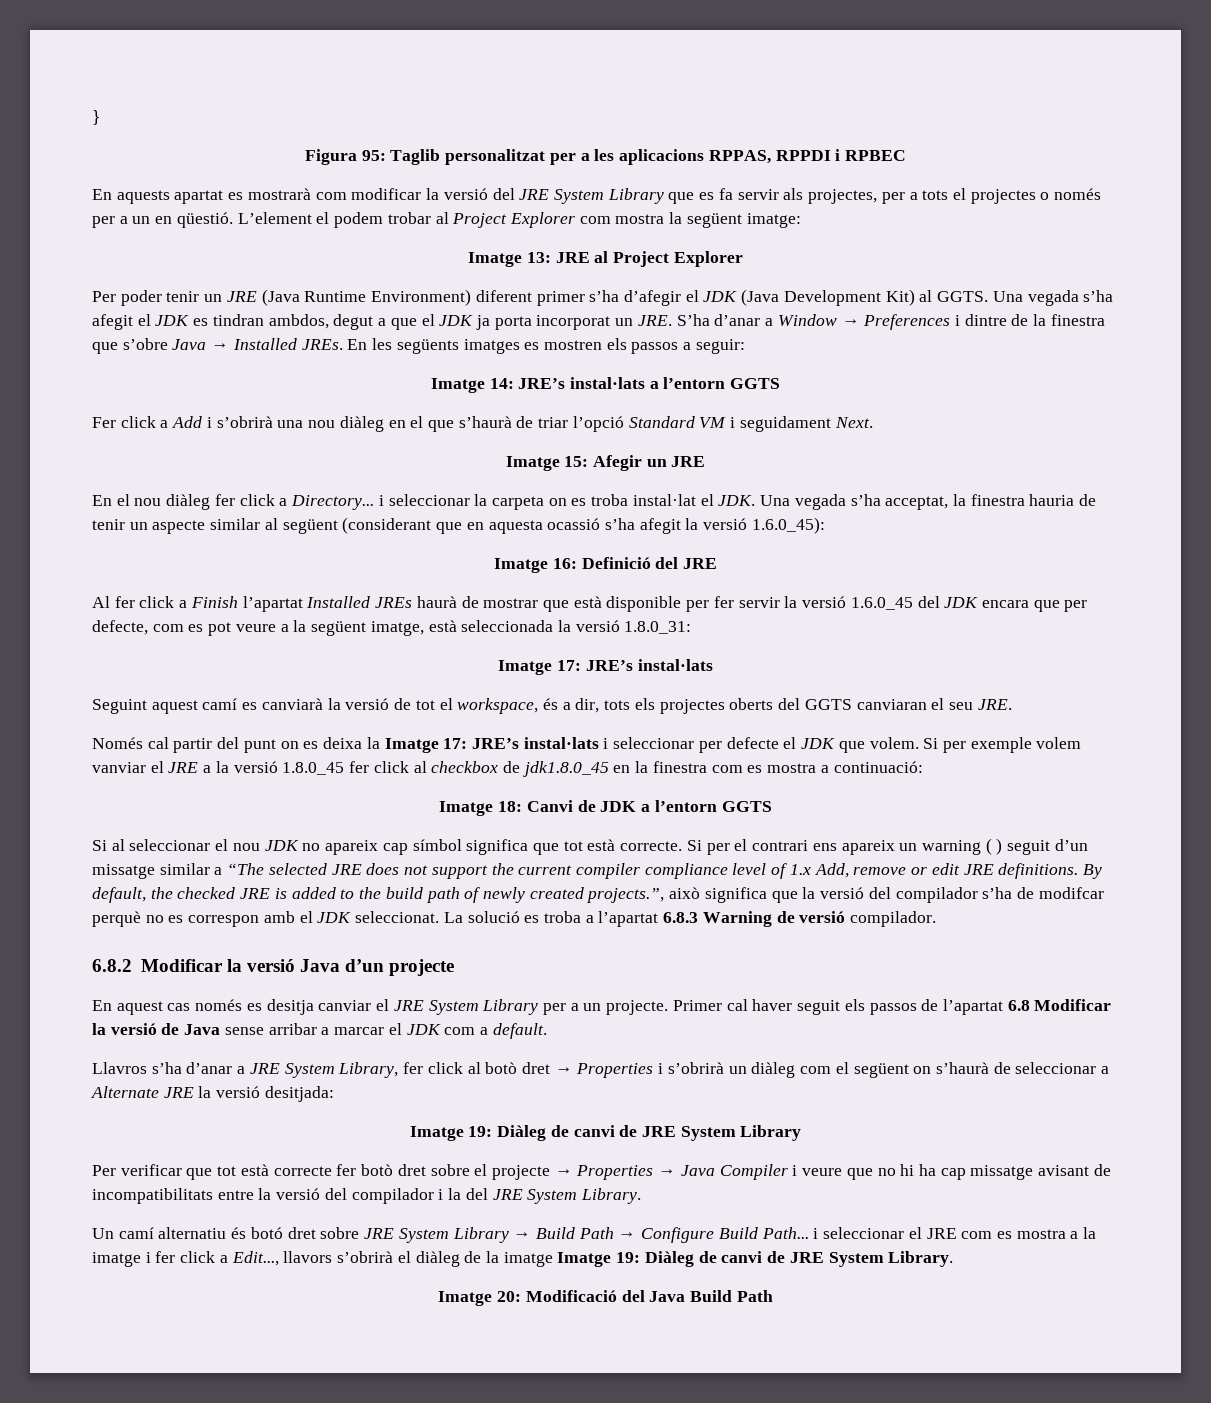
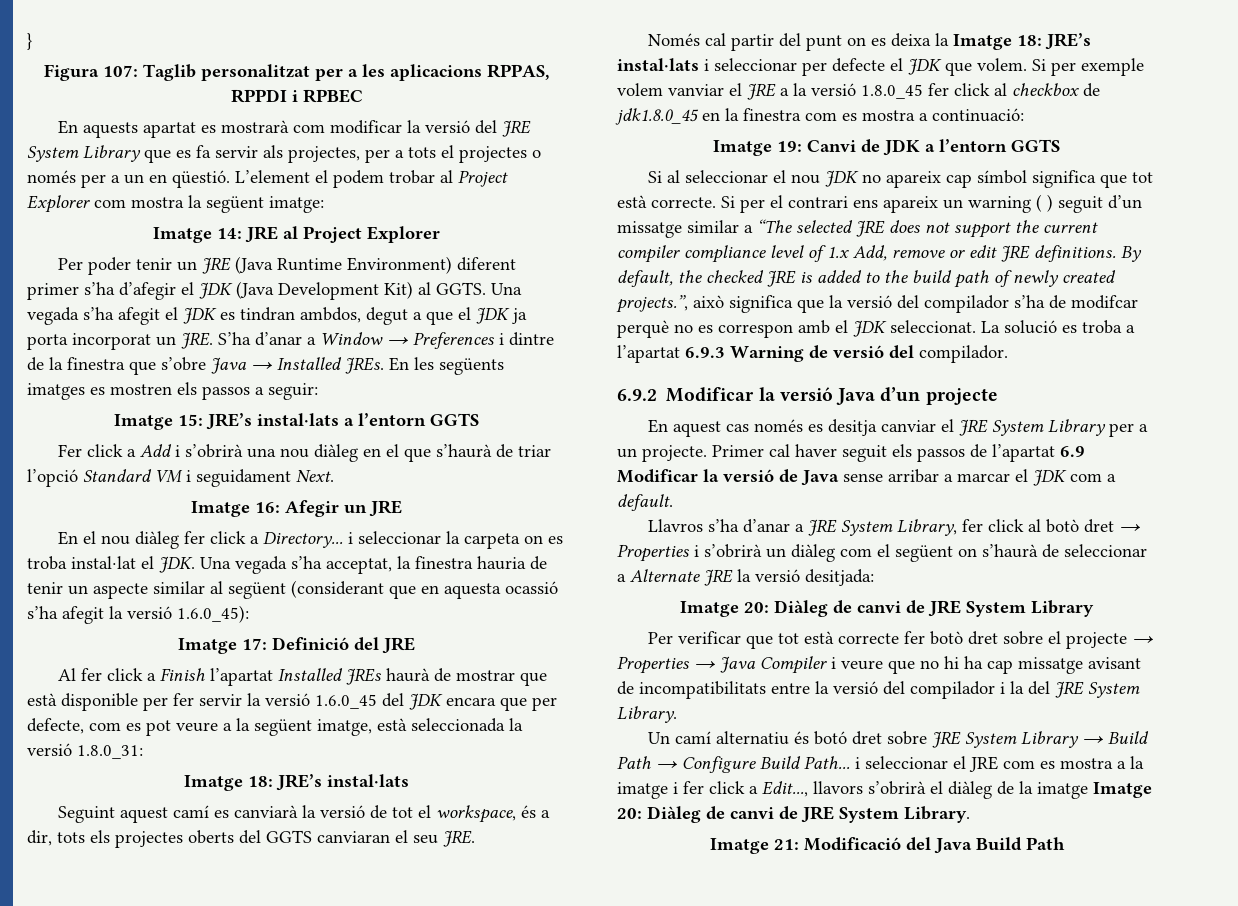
- Figura 95: Taglib personalitzat per a les aplicacions RPPAS, RPPDI i RPBEC
+ Figura 107: Taglib personalitzat per a les aplicacions RPPAS, RPPDI i RPBEC
- Imatge 13: JRE al Project Explorer
+ Imatge 14: JRE al Project Explorer
- Imatge 14: JRE’s instal·lats a l’entorn GGTS
+ Imatge 15: JRE’s instal·lats a l’entorn GGTS
- Imatge 15: Afegir un JRE
+ Imatge 16: Afegir un JRE
- Imatge 16: Definició del JRE
+ Imatge 17: Definició del JRE
  Al fer click a Finish l’apartat Installed JREs haurà de mostrar que està disponible per fer servir la versió 1.6.0_45 del JDK encara que per defecte, com es pot veure a la següent imatge, està seleccionada la versió 1.8.0_31:
- Imatge 17: JRE’s instal·lats
+ Imatge 18: JRE’s instal·lats
- Només cal partir del punt on es deixa la Imatge 17: JRE’s instal·lats i seleccionar per defecte el JDK que volem.
+ Només cal partir del punt on es deixa la Imatge 18: JRE’s instal·lats i seleccionar per defecte el JDK que volem.
- Imatge 18: Canvi de JDK a l’entorn GGTS
+ Imatge 19: Canvi de JDK a l’entorn GGTS
- La solució es troba a l’apartat 6.8.3 Warning de versió compilador.
+ La solució es troba a l’apartat 6.9.3 Warning de versió del compilador.
- 6.8.2 Modificar la versió Java d’un projecte
+ 6.9.2 Modificar la versió Java d’un projecte
- Primer cal haver seguit els passos de l’apartat 6.8 Modificar la versió de Java sense arribar a marcar el JDK com a default.
+ Primer cal haver seguit els passos de l’apartat 6.9 Modificar la versió de Java sense arribar a marcar el JDK com a default.
- Imatge 19: Diàleg de canvi de JRE System Library
+ Imatge 20: Diàleg de canvi de JRE System Library
- Un camí alternatiu és botó dret sobre JRE System Library → Build Path → Configure Build Path... i seleccionar el JRE com es mostra a la imatge i fer click a Edit..., llavors s’obrirà el diàleg de la imatge Imatge 19: Diàleg de canvi de JRE System Library.
+ Un camí alternatiu és botó dret sobre JRE System Library → Build Path → Configure Build Path... i seleccionar el JRE com es mostra a la imatge i fer click a Edit..., llavors s’obrirà el diàleg de la imatge Imatge 20: Diàleg de canvi de JRE System Library.
- Imatge 20: Modificació del Java Build Path
+ Imatge 21: Modificació del Java Build Path

